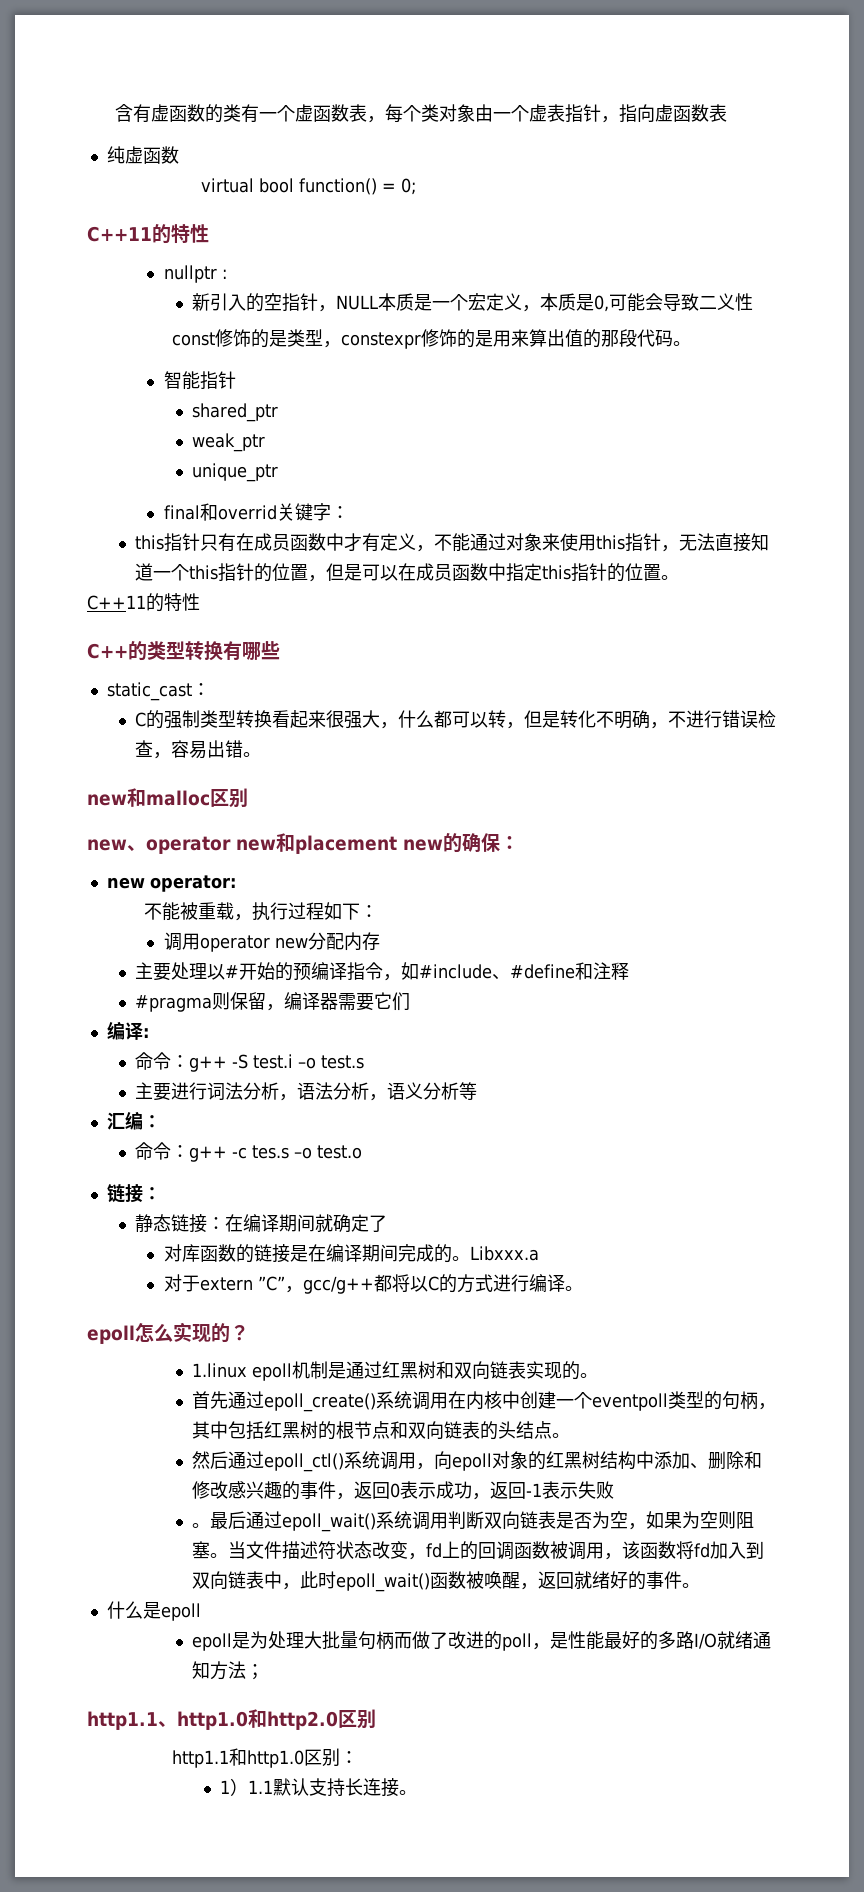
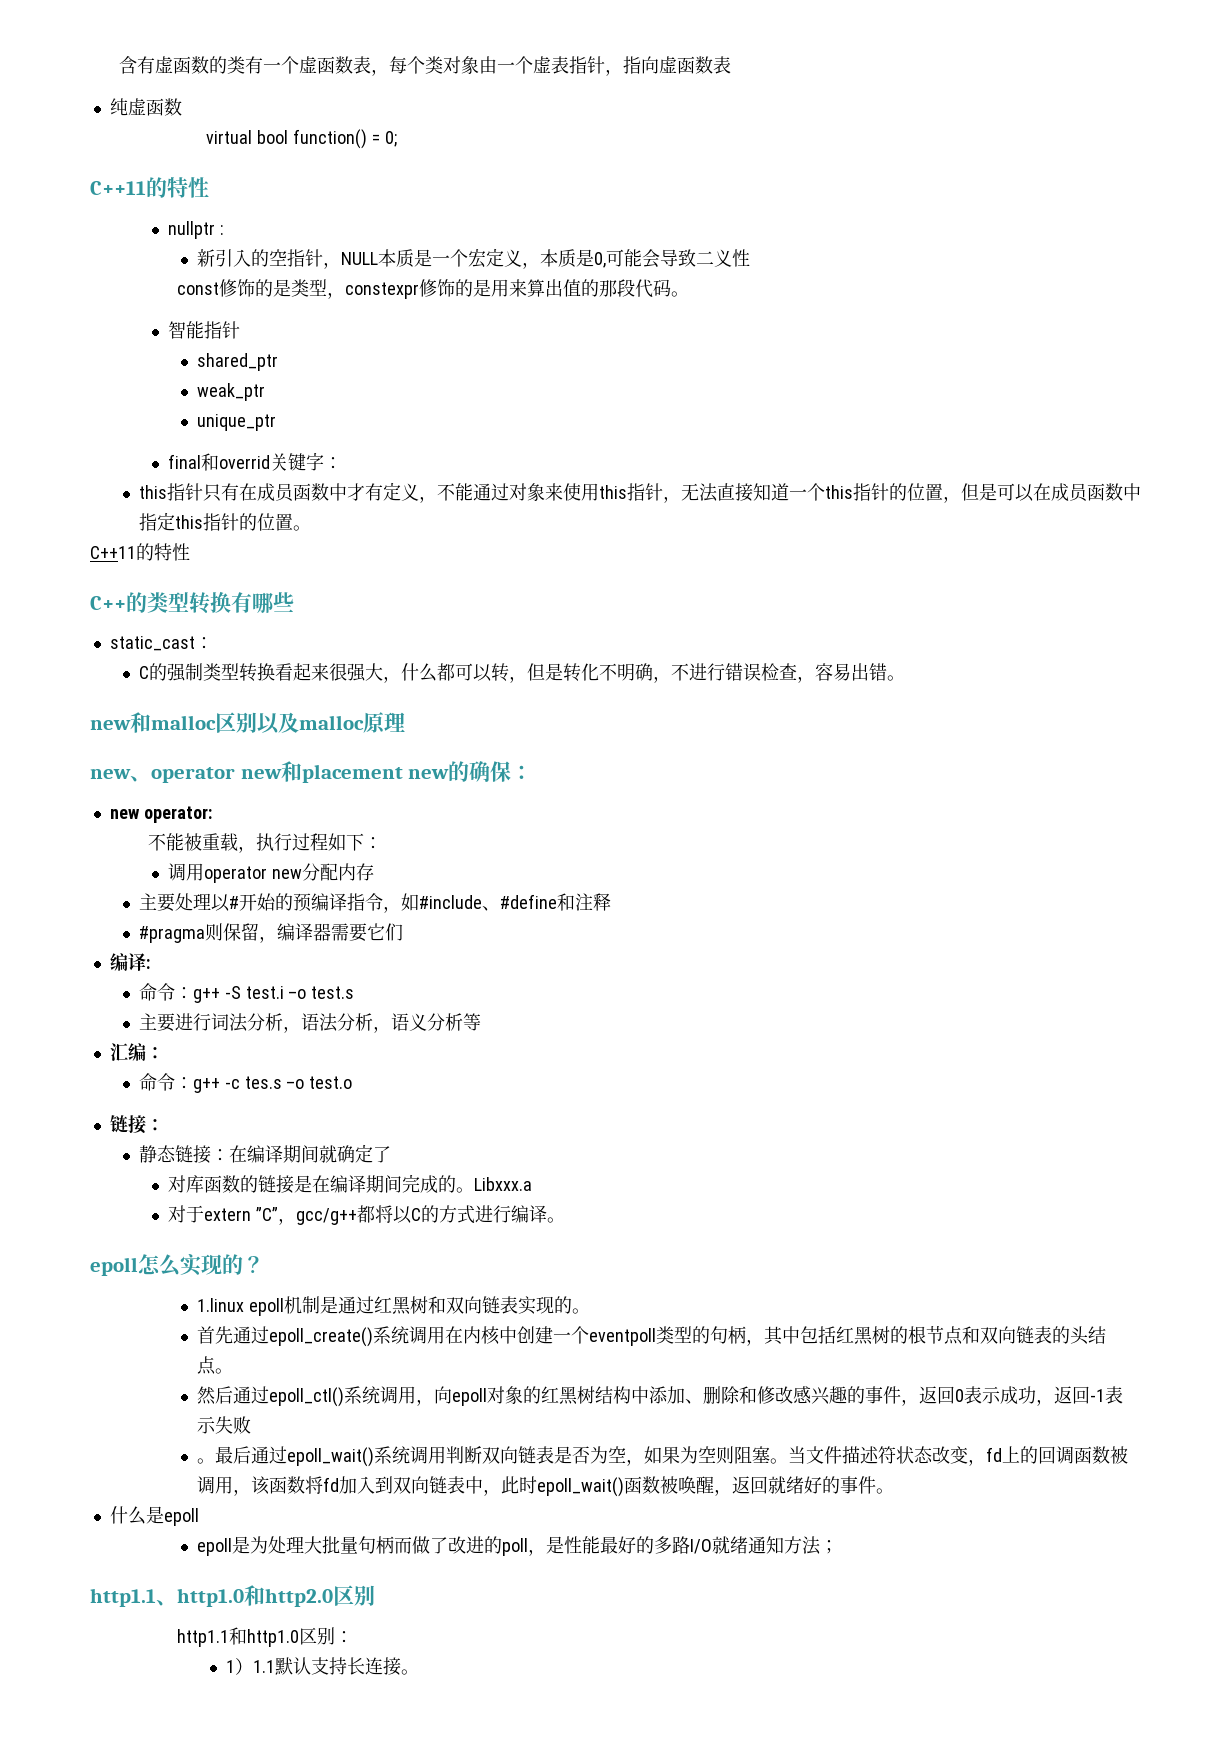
- new和malloc区别
+ new和malloc区别以及malloc原理

